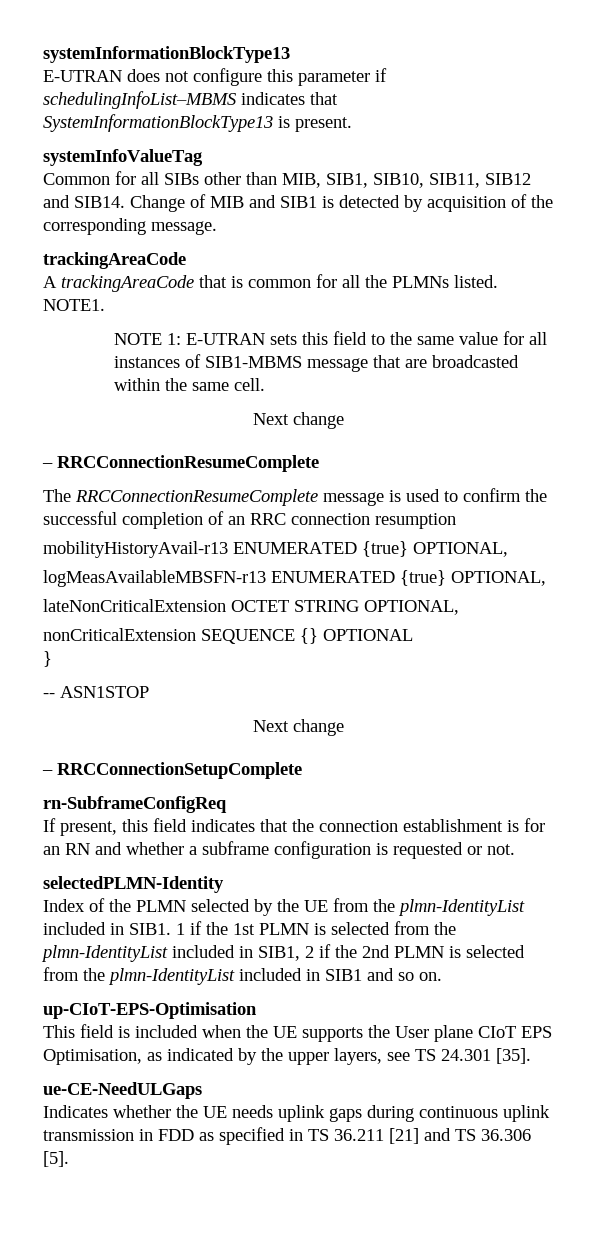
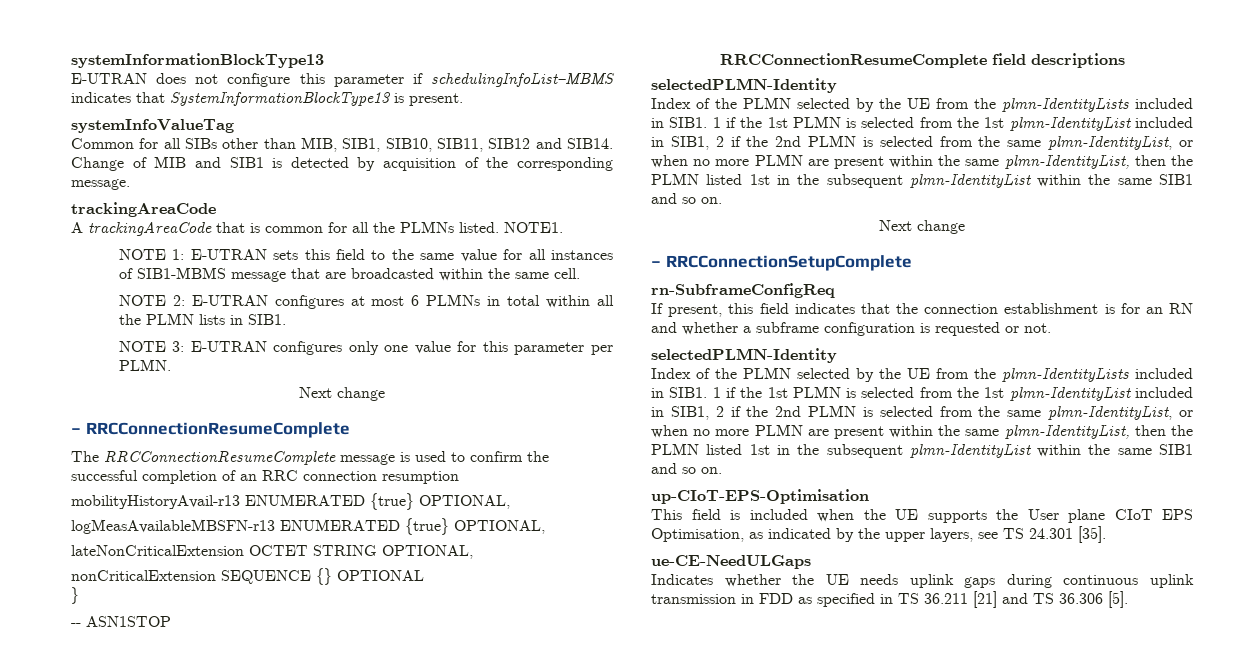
+ NOTE 2: E-UTRAN configures at most 6 PLMNs in total within all the PLMN lists in SIB1.
+ NOTE 3: E-UTRAN configures only one value for this parameter per PLMN.
+ RRCConnectionResumeComplete field descriptions
+ selectedPLMN-Identity
+ Index of the PLMN selected by the UE from the plmn-IdentityLists included in SIB1. 1 if the 1st PLMN is selected from the 1st plmn-IdentityList included in SIB1, 2 if the 2nd PLMN is selected from the same plmn-IdentityList, or when no more PLMN are present within the same plmn-IdentityList, then the PLMN listed 1st in the subsequent plmn-IdentityList within the same SIB1 and so on.
  If present, this field indicates that the connection establishment is for an RN and whether a subframe configuration is requested or not.
  selectedPLMN-Identity
- Index of the PLMN selected by the UE from the plmn-IdentityList included in SIB1. 1 if the 1st PLMN is selected from the plmn-IdentityList included in SIB1, 2 if the 2nd PLMN is selected from the plmn-IdentityList included in SIB1 and so on.
+ Index of the PLMN selected by the UE from the plmn-IdentityLists included in SIB1. 1 if the 1st PLMN is selected from the 1st plmn-IdentityList included in SIB1, 2 if the 2nd PLMN is selected from the same plmn-IdentityList, or when no more PLMN are present within the same plmn-IdentityList, then the PLMN listed 1st in the subsequent plmn-IdentityList within the same SIB1 and so on.

